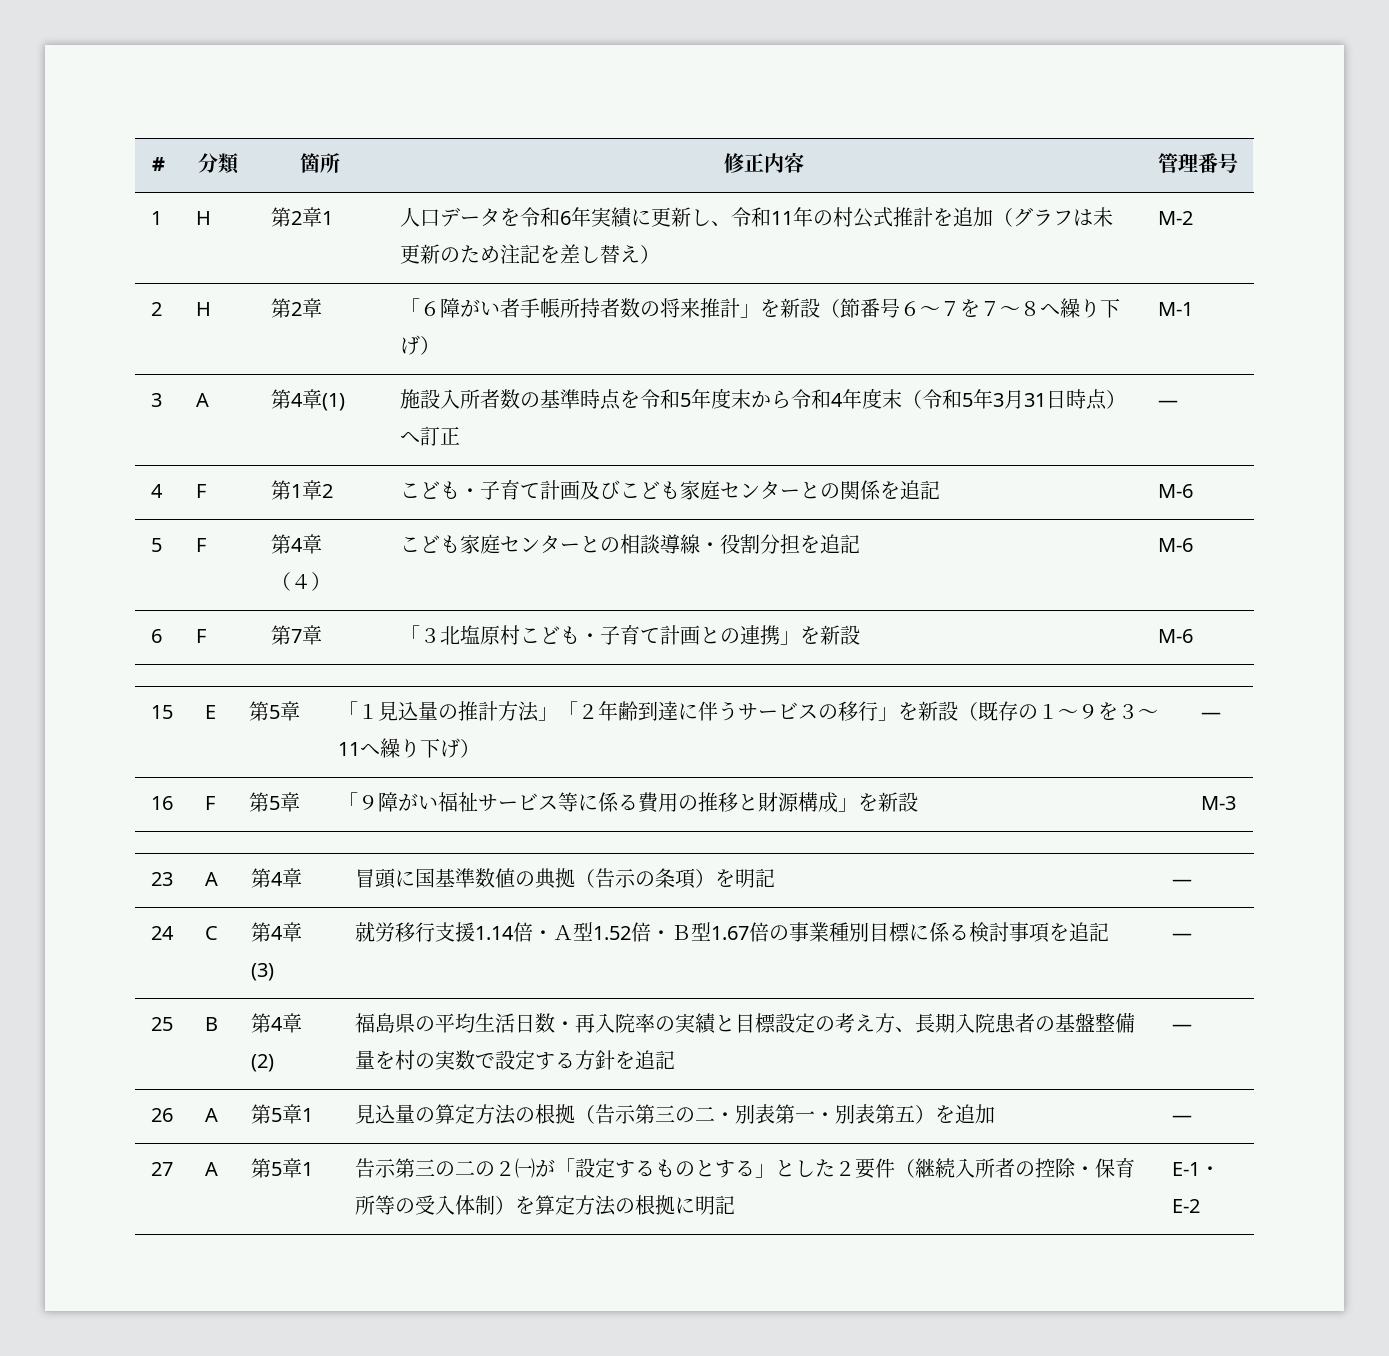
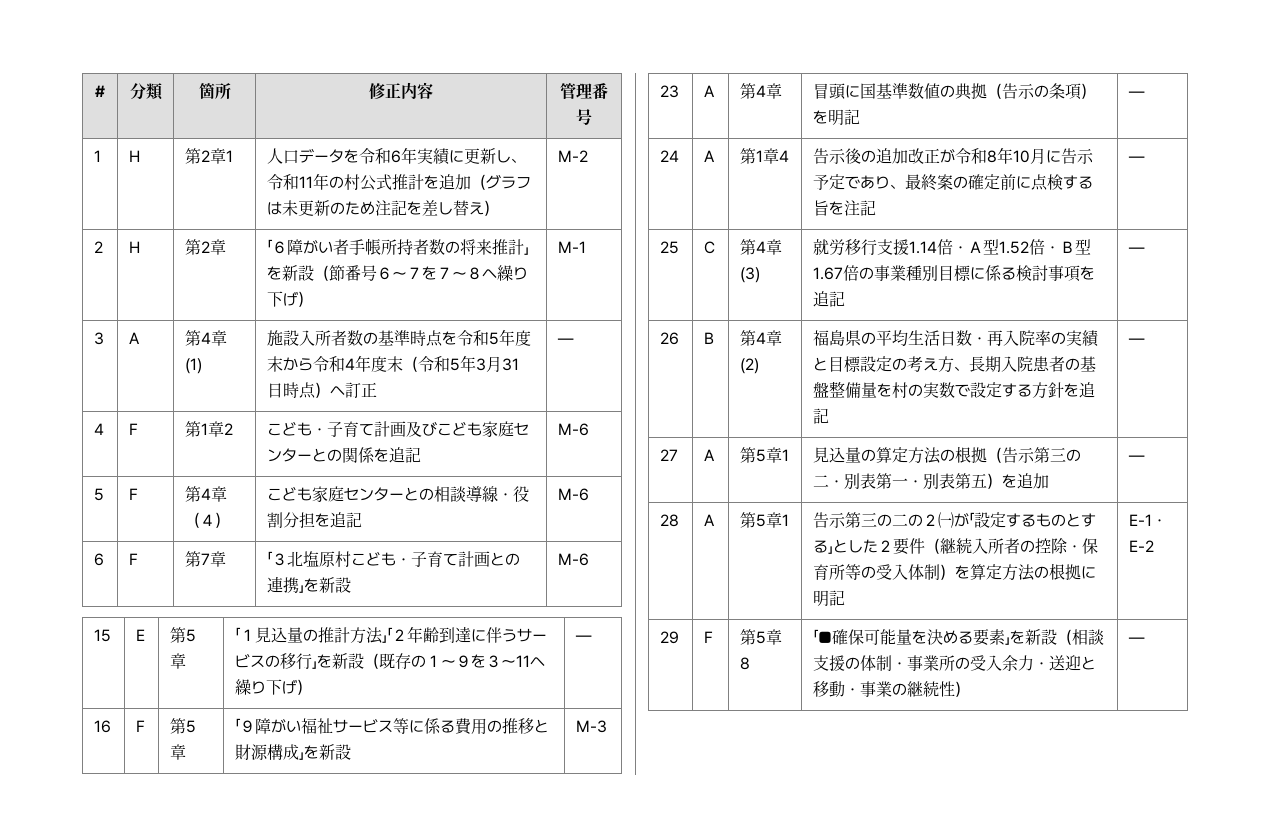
- 24 | C | 第4章(3) | 就労移行支援1.14倍・Ａ型1.52倍・Ｂ型1.67倍の事業種別目標に係る検討事項を追記 | ―
+ 24 | A | 第1章4 | 告示後の追加改正が令和8年10月に告示予定であり、最終案の確定前に点検する旨を注記 | ―
+ 25 | C | 第4章(3) | 就労移行支援1.14倍・Ａ型1.52倍・Ｂ型1.67倍の事業種別目標に係る検討事項を追記 | ―
- 25 | B | 第4章(2) | 福島県の平均生活日数・再入院率の実績と目標設定の考え方、長期入院患者の基盤整備量を村の実数で設定する方針を追記 | ―
+ 26 | B | 第4章(2) | 福島県の平均生活日数・再入院率の実績と目標設定の考え方、長期入院患者の基盤整備量を村の実数で設定する方針を追記 | ―
- 26 | A | 第5章1 | 見込量の算定方法の根拠（告示第三の二・別表第一・別表第五）を追加 | ―
+ 27 | A | 第5章1 | 見込量の算定方法の根拠（告示第三の二・別表第一・別表第五）を追加 | ―
- 27 | A | 第5章1 | 告示第三の二の２㈠が「設定するものとする」とした２要件（継続入所者の控除・保育所等の受入体制）を算定方法の根拠に明記 | E-1・E-2
+ 28 | A | 第5章1 | 告示第三の二の２㈠が「設定するものとする」とした２要件（継続入所者の控除・保育所等の受入体制）を算定方法の根拠に明記 | E-1・E-2
+ 29 | F | 第5章8 | 「■確保可能量を決める要素」を新設（相談支援の体制・事業所の受入余力・送迎と移動・事業の継続性） | ―

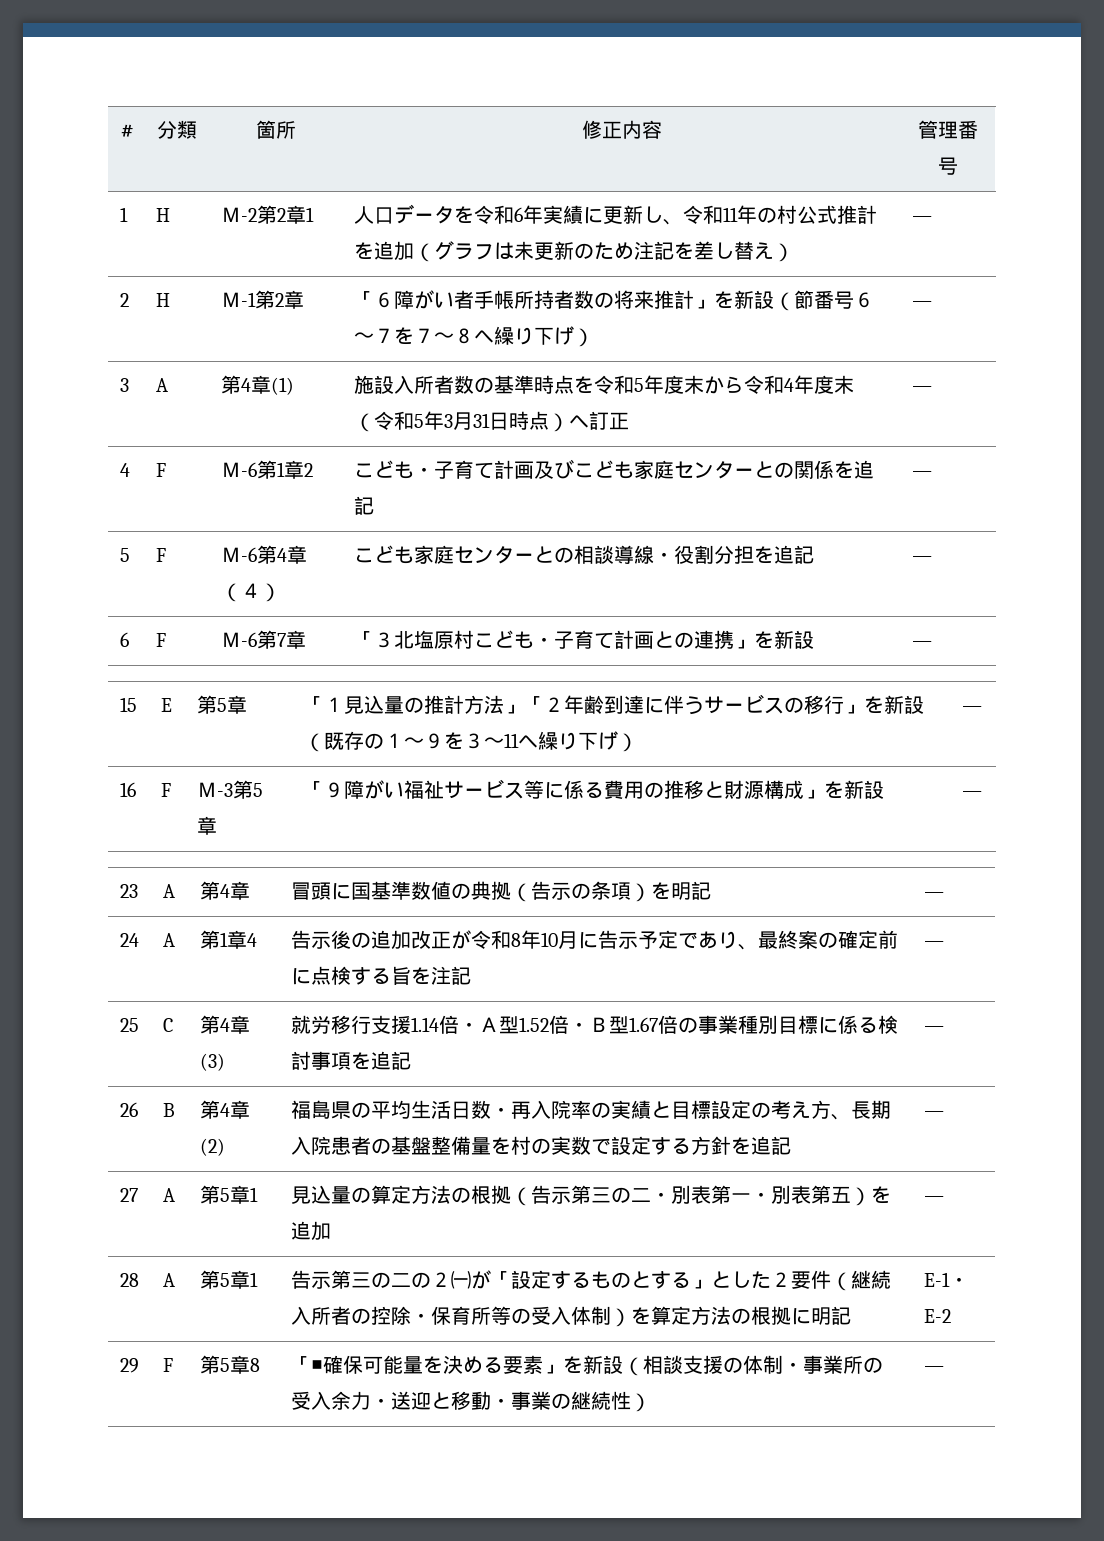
- 1 | H | 第2章1 | 人口データを令和6年実績に更新し、令和11年の村公式推計を追加（グラフは未更新のため注記を差し替え） | M-2
+ 1 | H | Ｍ-2第2章1 | 人口データを令和6年実績に更新し、令和11年の村公式推計を追加（グラフは未更新のため注記を差し替え） | ―
- 2 | H | 第2章 | 「６障がい者手帳所持者数の将来推計」を新設（節番号６〜７を７〜８へ繰り下げ） | M-1
+ 2 | H | Ｍ-1第2章 | 「６障がい者手帳所持者数の将来推計」を新設（節番号６〜７を７〜８へ繰り下げ） | ―
- 4 | F | 第1章2 | こども・子育て計画及びこども家庭センターとの関係を追記 | M-6
+ 4 | F | Ｍ-6第1章2 | こども・子育て計画及びこども家庭センターとの関係を追記 | ―
- 5 | F | 第4章（４） | こども家庭センターとの相談導線・役割分担を追記 | M-6
+ 5 | F | Ｍ-6第4章（４） | こども家庭センターとの相談導線・役割分担を追記 | ―
- 6 | F | 第7章 | 「３北塩原村こども・子育て計画との連携」を新設 | M-6
+ 6 | F | Ｍ-6第7章 | 「３北塩原村こども・子育て計画との連携」を新設 | ―
- 16 | F | 第5章 | 「９障がい福祉サービス等に係る費用の推移と財源構成」を新設 | M-3
+ 16 | F | Ｍ-3第5章 | 「９障がい福祉サービス等に係る費用の推移と財源構成」を新設 | ―

